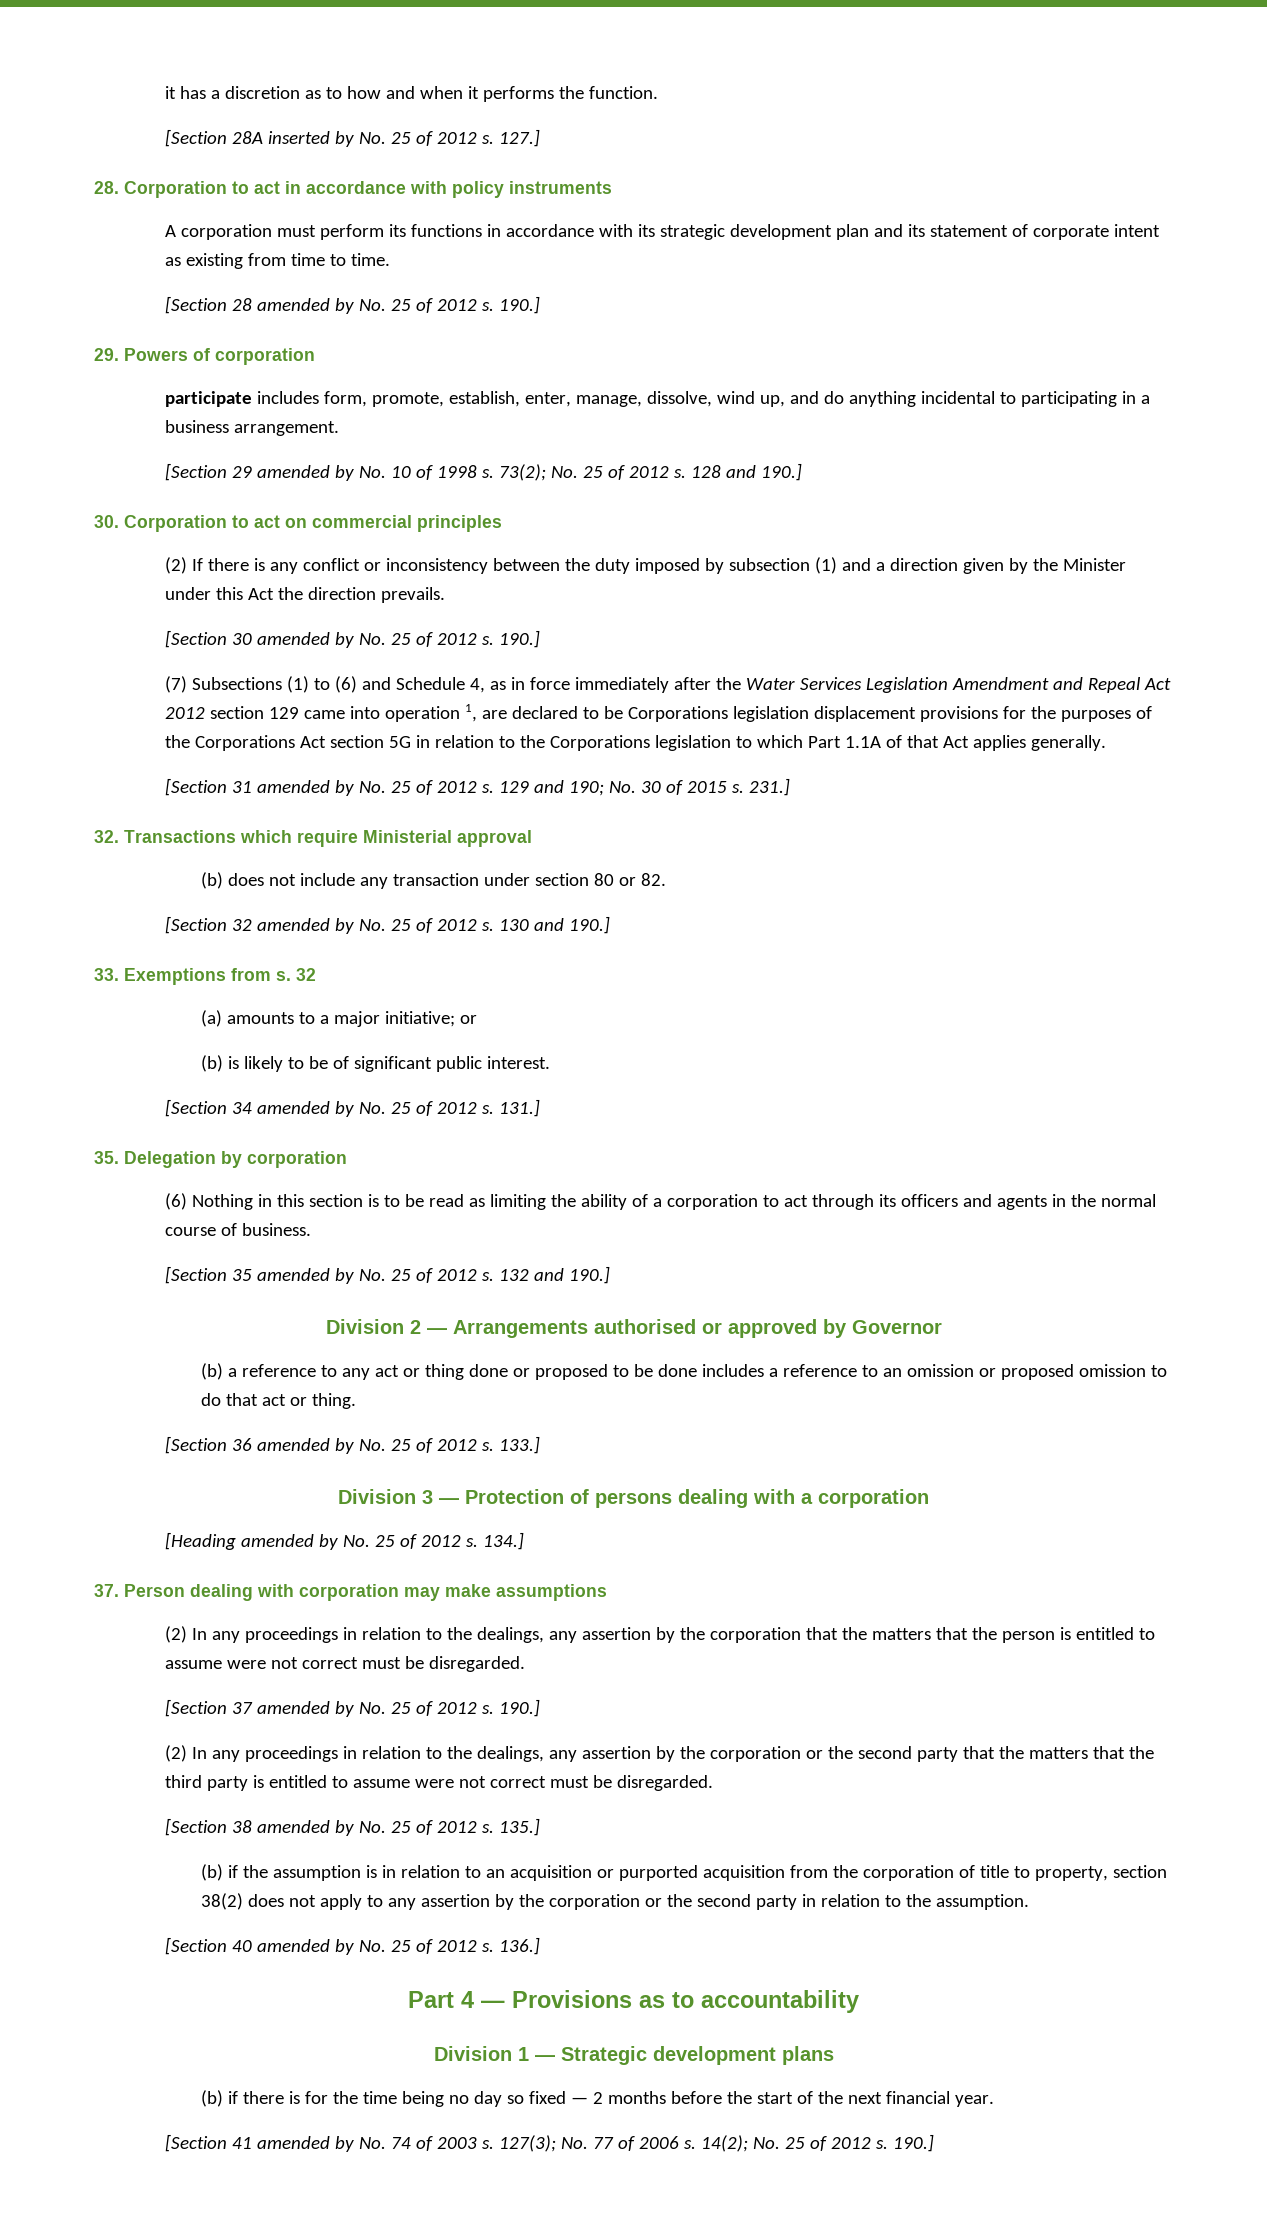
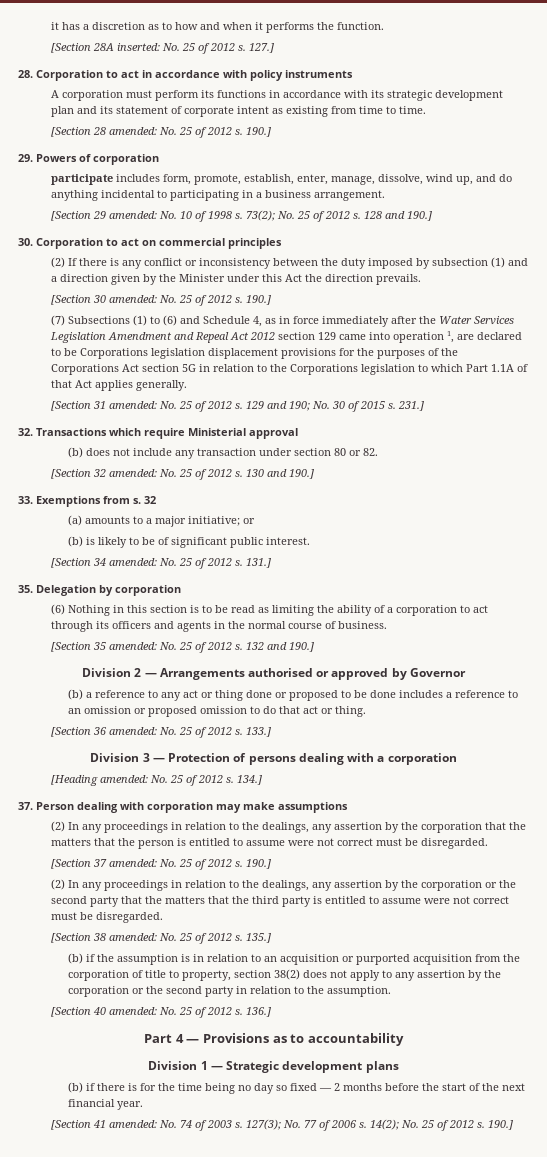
- [Section 28A inserted by No. 25 of 2012 s.
+ [Section 28A inserted: No. 25 of 2012 s.
- [Section 28 amended by No. 25 of 2012 s.
+ [Section 28 amended: No. 25 of 2012 s.
- [Section 29 amended by No. 10 of 1998 s.
+ [Section 29 amended: No. 10 of 1998 s.
- [Section 30 amended by No. 25 of 2012 s.
+ [Section 30 amended: No. 25 of 2012 s.
- [Section 31 amended by No. 25 of 2012 s.
+ [Section 31 amended: No. 25 of 2012 s.
- [Section 32 amended by No. 25 of 2012 s.
+ [Section 32 amended: No. 25 of 2012 s.
- [Section 34 amended by No. 25 of 2012 s.
+ [Section 34 amended: No. 25 of 2012 s.
- [Section 35 amended by No. 25 of 2012 s.
+ [Section 35 amended: No. 25 of 2012 s.
- [Section 36 amended by No. 25 of 2012 s.
+ [Section 36 amended: No. 25 of 2012 s.
- [Heading amended by No. 25 of 2012 s.
+ [Heading amended: No. 25 of 2012 s.
- [Section 37 amended by No. 25 of 2012 s.
+ [Section 37 amended: No. 25 of 2012 s.
- [Section 38 amended by No. 25 of 2012 s.
+ [Section 38 amended: No. 25 of 2012 s.
- [Section 40 amended by No. 25 of 2012 s.
+ [Section 40 amended: No. 25 of 2012 s.
- [Section 41 amended by No. 74 of 2003 s.
+ [Section 41 amended: No. 74 of 2003 s.

